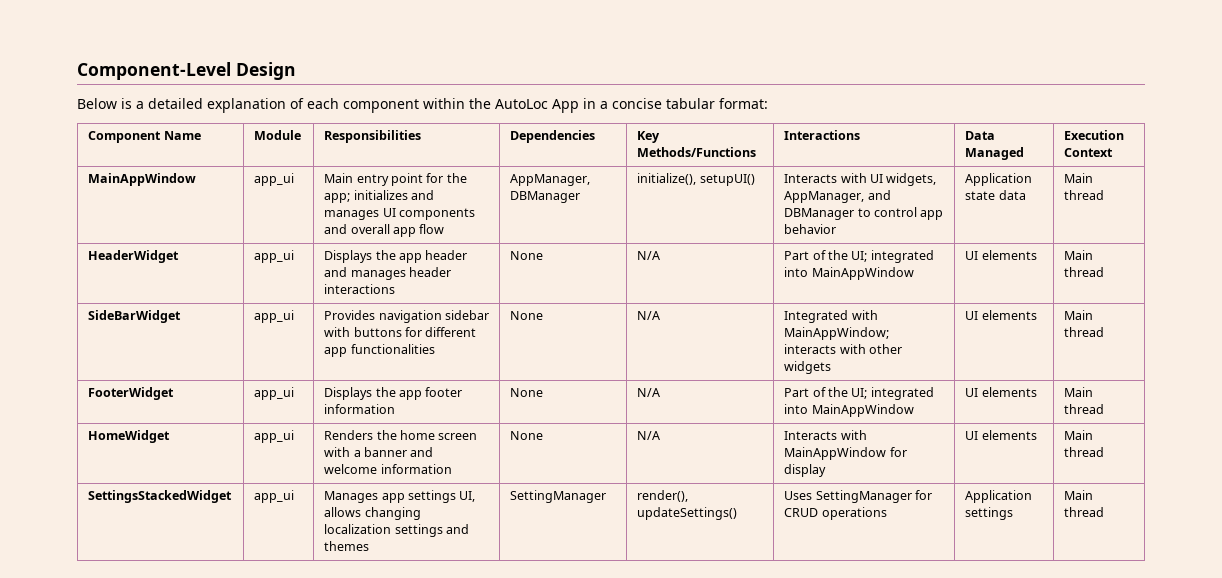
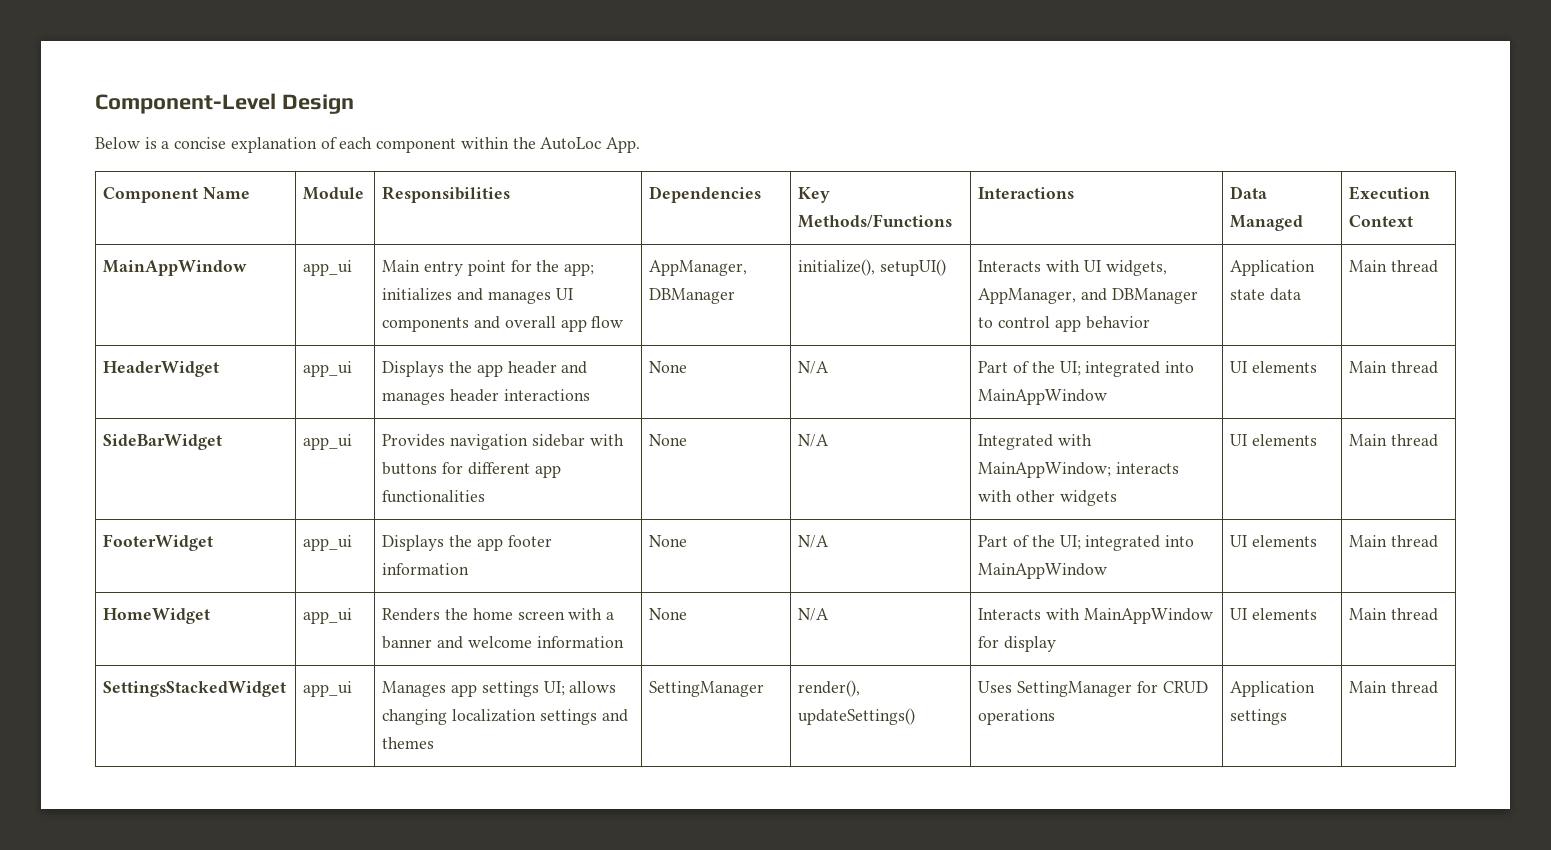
- Below is a detailed explanation of each component within the AutoLoc App in a concise tabular format:
+ Below is a concise explanation of each component within the AutoLoc App.
- SettingsStackedWidget | app_ui | Manages app settings UI, allows changing localization settings and themes | SettingManager | render(), updateSettings() | Uses SettingManager for CRUD operations | Application settings | Main thread
+ SettingsStackedWidget | app_ui | Manages app settings UI; allows changing localization settings and themes | SettingManager | render(), updateSettings() | Uses SettingManager for CRUD operations | Application settings | Main thread

